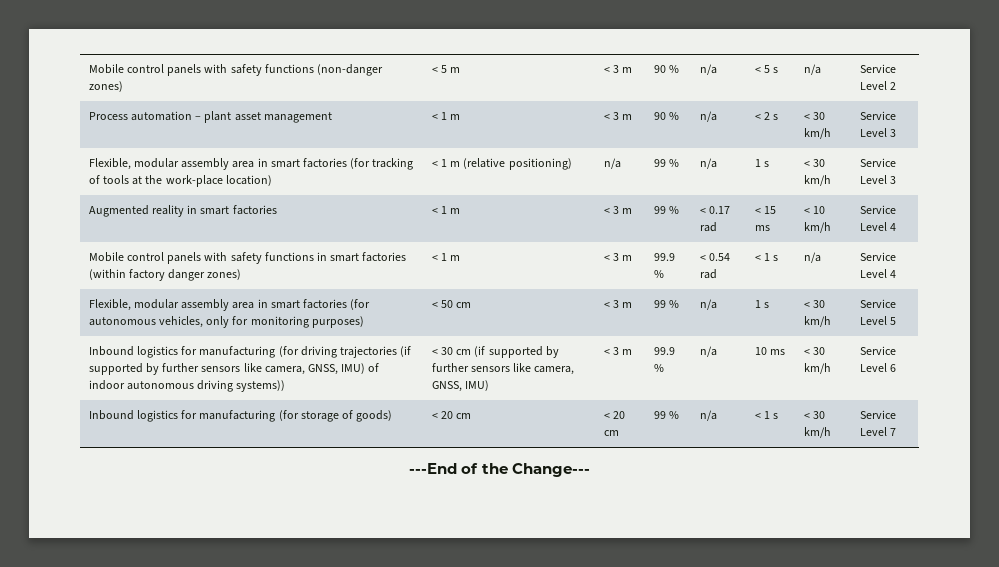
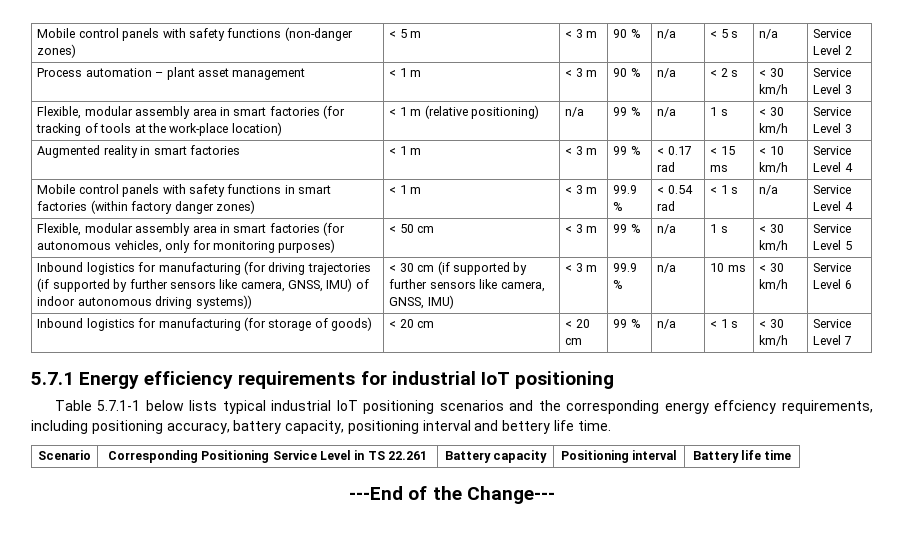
+ 5.7.1 Energy efficiency requirements for industrial IoT positioning
+ Table 5.7.1-1 below lists typical industrial IoT positioning scenarios and the corresponding energy effciency requirements, including positioning accuracy, battery capacity, positioning interval and bettery life time.
+ Scenario | Corresponding Positioning Service Level in TS 22.261 | Battery capacity | Positioning interval | Battery life time

